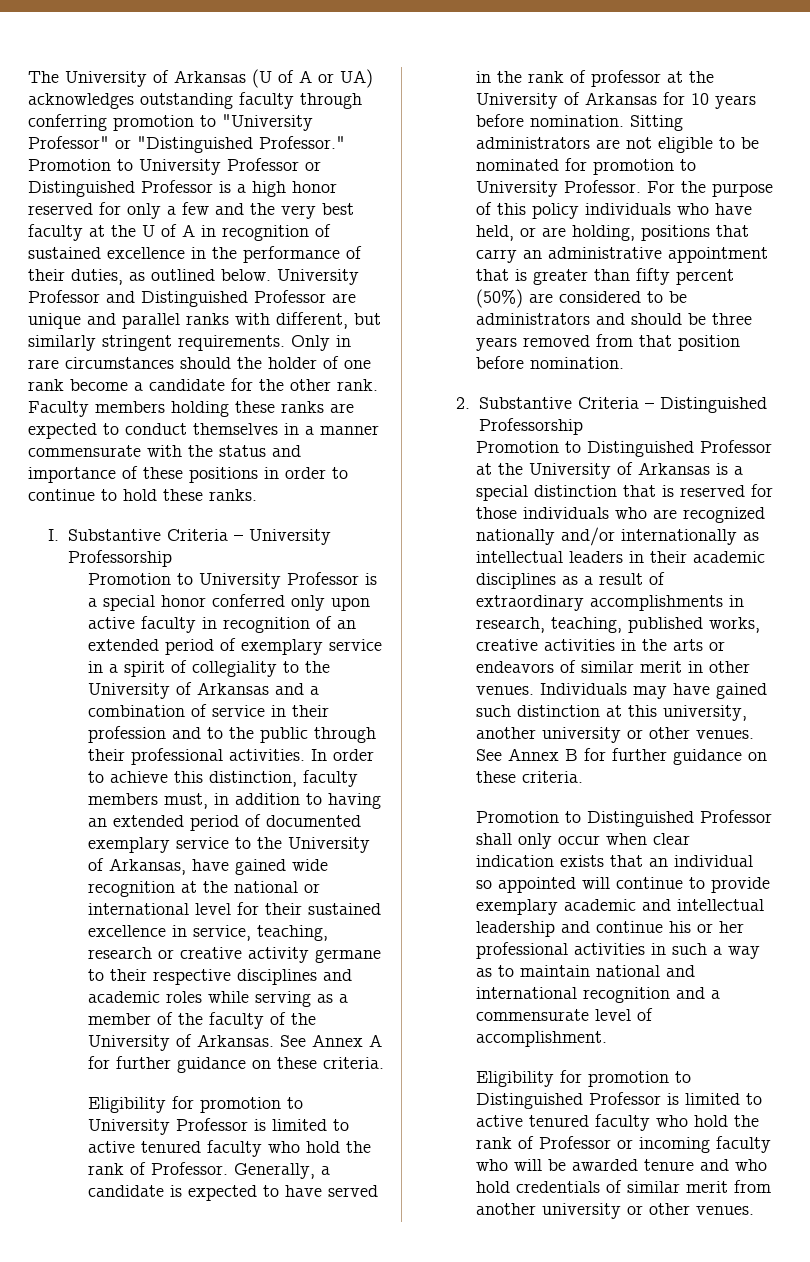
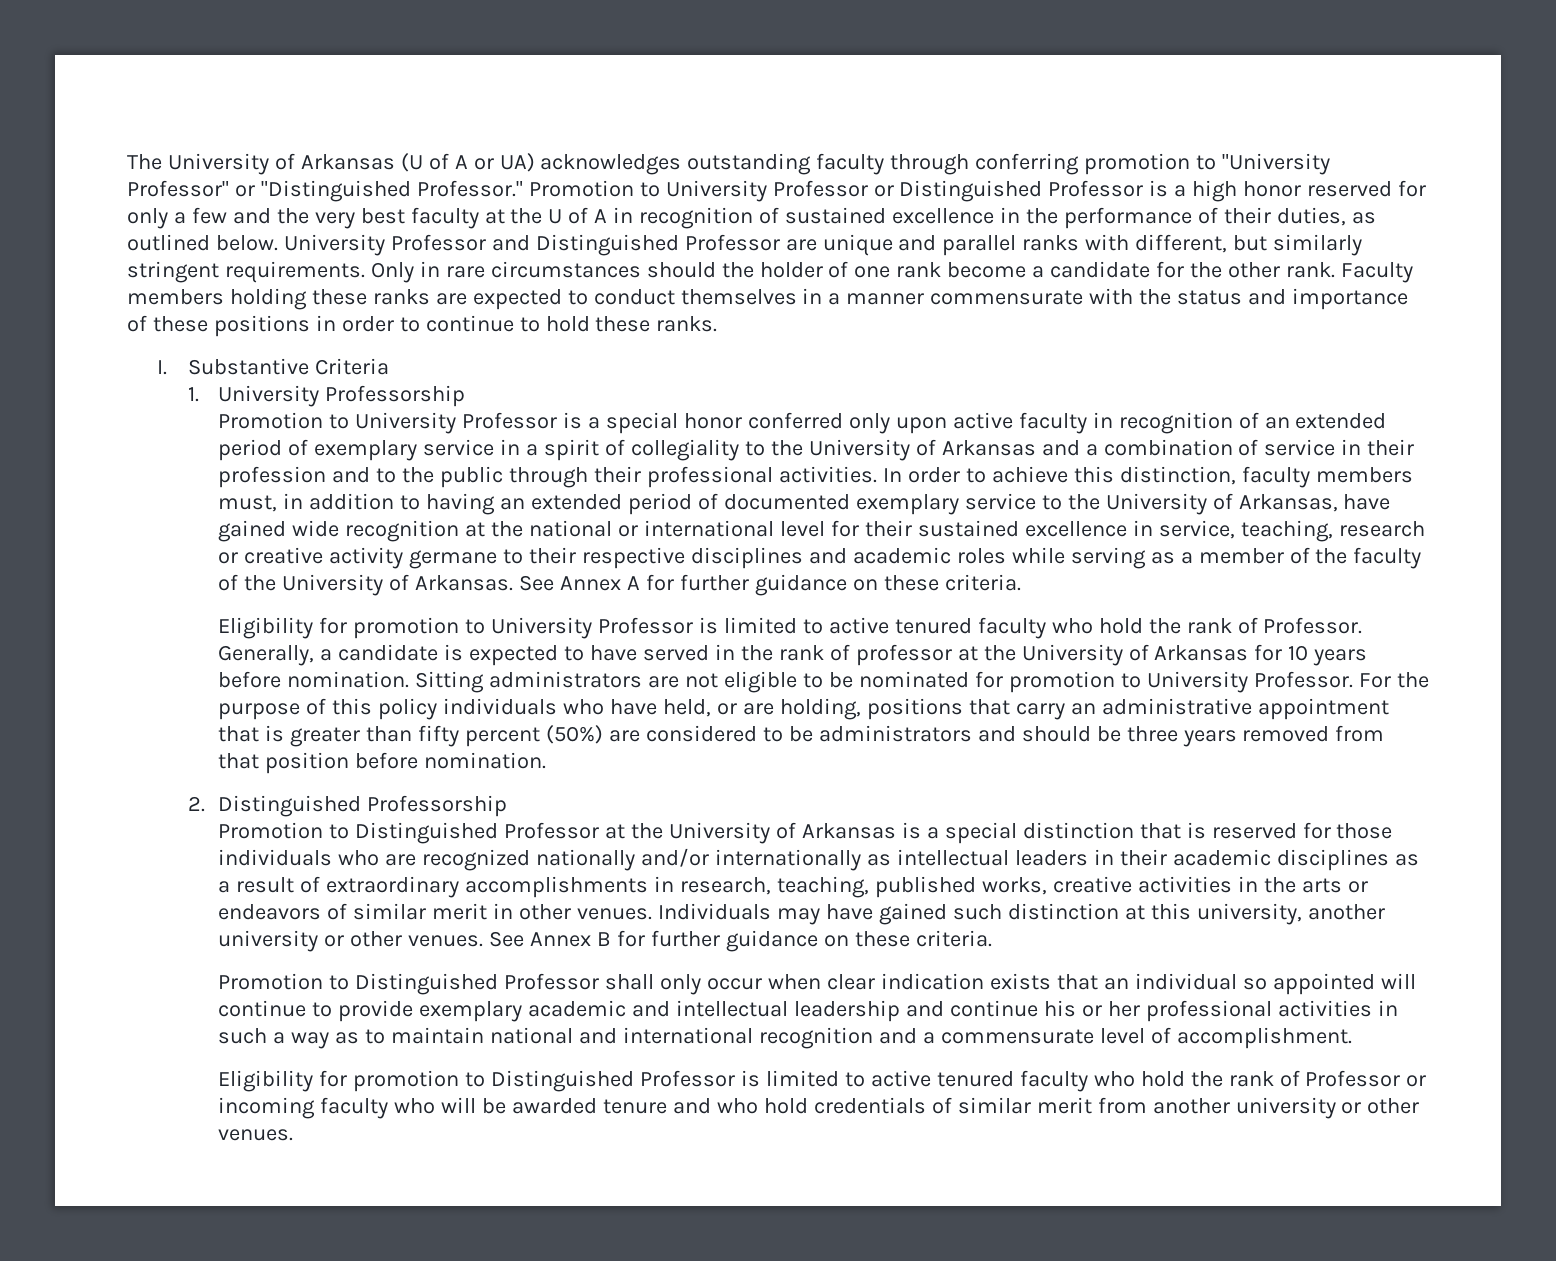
- I. Substantive Criteria – University Professorship
+ I. Substantive Criteria
+ 1. University Professorship
- 2. Substantive Criteria – Distinguished Professorship
+ 2. Distinguished Professorship

